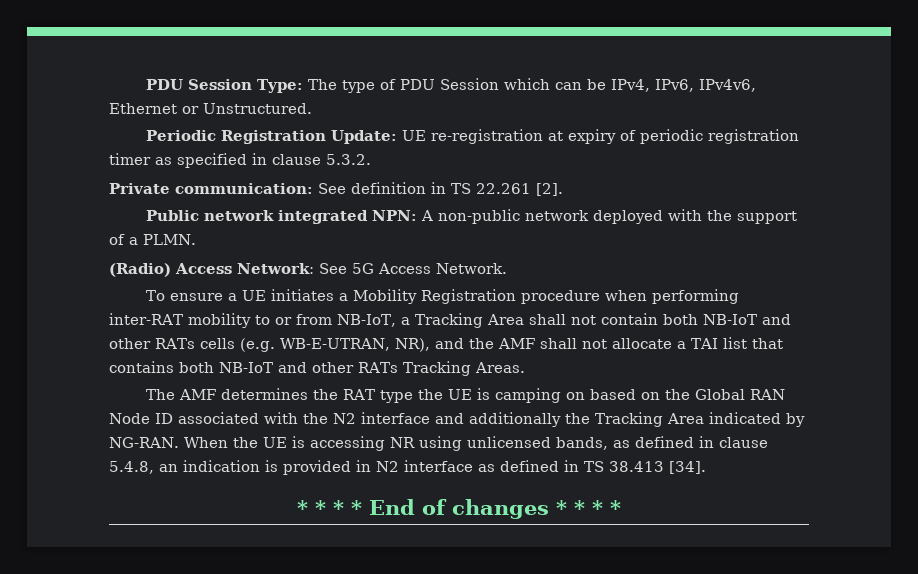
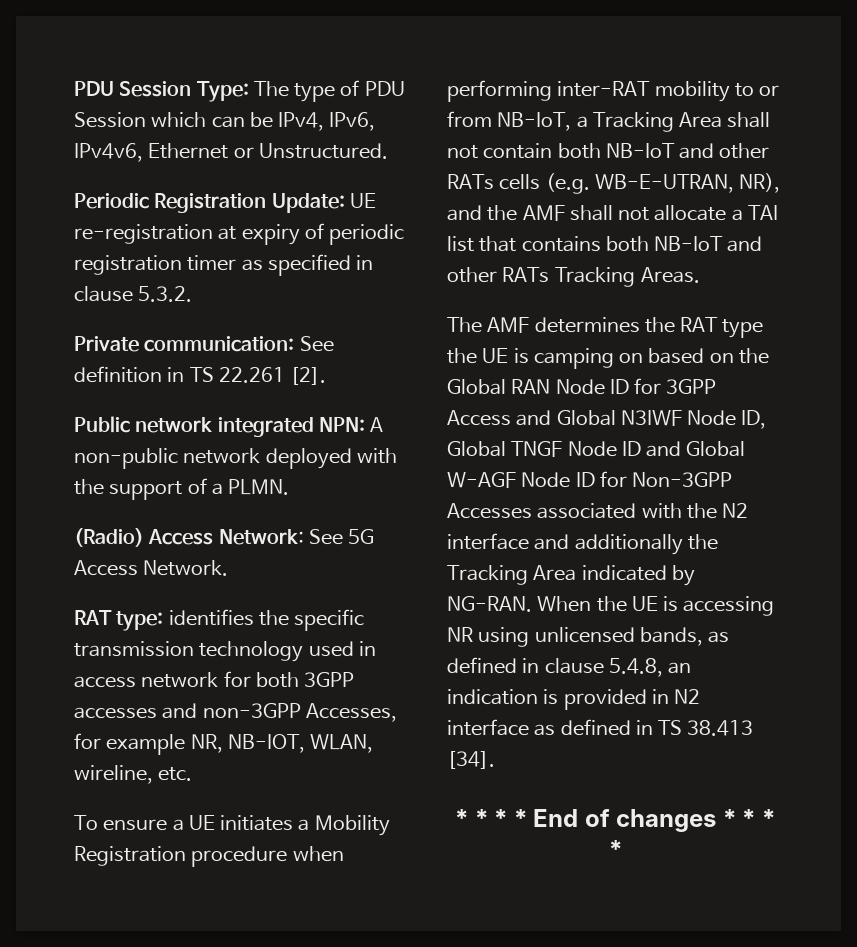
+ RAT type: identifies the specific transmission technology used in access network for both 3GPP accesses and non-3GPP Accesses, for example NR, NB-IOT, WLAN, wireline, etc.
- The AMF determines the RAT type the UE is camping on based on the Global RAN Node ID associated with the N2 interface and additionally the Tracking Area indicated by NG-RAN.
+ The AMF determines the RAT type the UE is camping on based on the Global RAN Node ID for 3GPP Access and Global N3IWF Node ID, Global TNGF Node ID and Global W-AGF Node ID for Non-3GPP Accesses associated with the N2 interface and additionally the Tracking Area indicated by NG-RAN.

